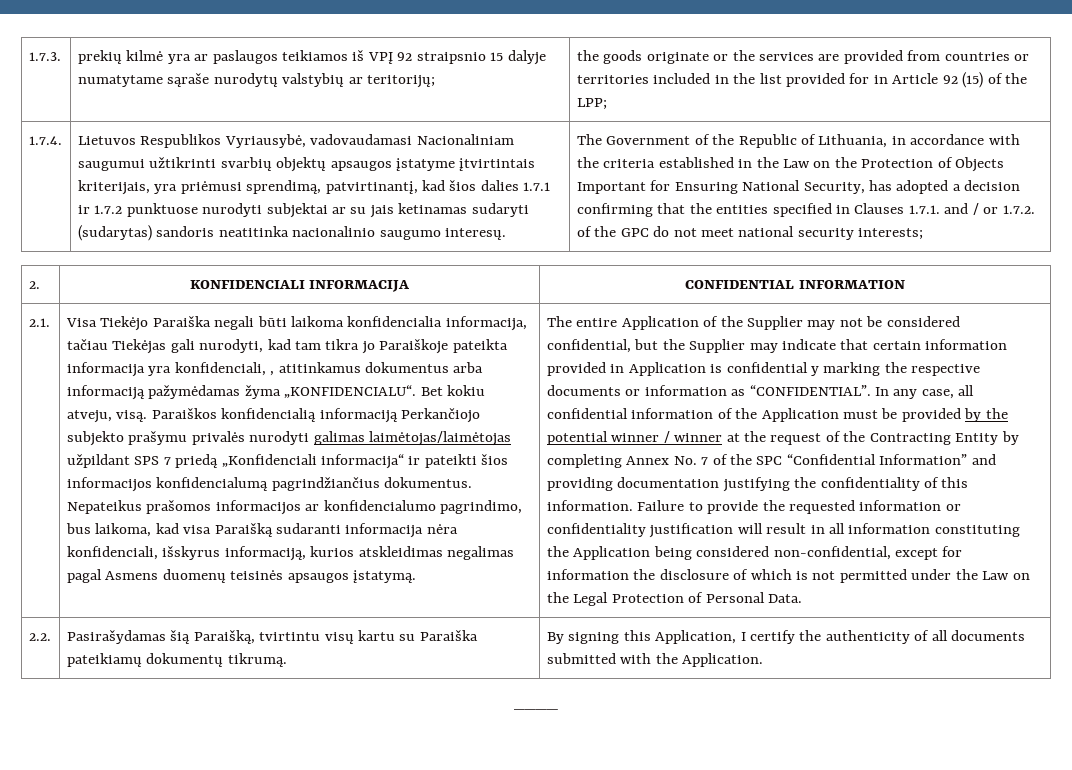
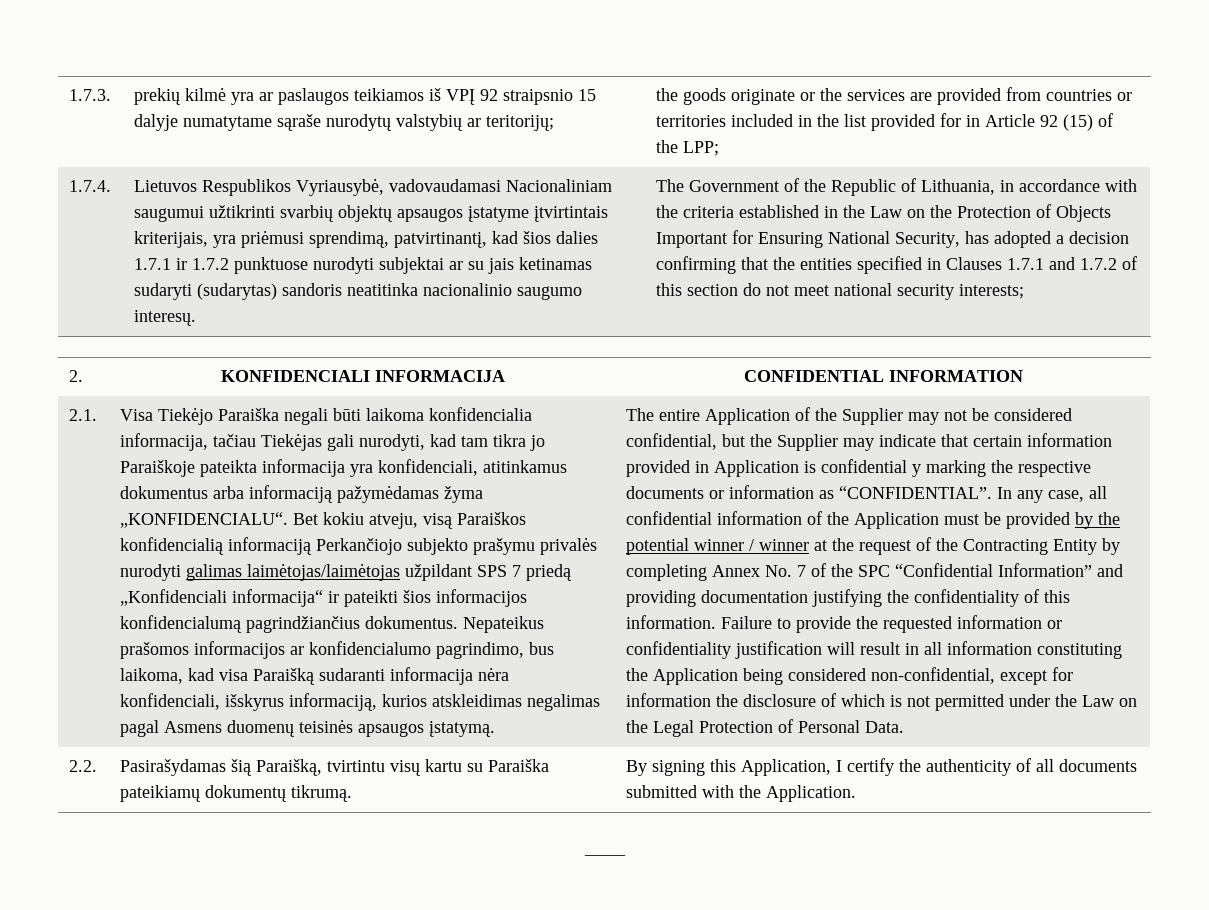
- The Government of the Republic of Lithuania, in accordance with the criteria established in the Law on the Protection of Objects Important for Ensuring National Security, has adopted a decision confirming that the entities specified in Clauses 1.7.1. and / or 1.7.2. of the GPC do not meet national security interests;
+ The Government of the Republic of Lithuania, in accordance with the criteria established in the Law on the Protection of Objects Important for Ensuring National Security, has adopted a decision confirming that the entities specified in Clauses 1.7.1 and 1.7.2 of this section do not meet national security interests;
- Visa Tiekėjo Paraiška negali būti laikoma konfidencialia informacija, tačiau Tiekėjas gali nurodyti, kad tam tikra jo Paraiškoje pateikta informacija yra konfidenciali, , atitinkamus dokumentus arba informaciją pažymėdamas žyma „KONFIDENCIALU“.
+ Visa Tiekėjo Paraiška negali būti laikoma konfidencialia informacija, tačiau Tiekėjas gali nurodyti, kad tam tikra jo Paraiškoje pateikta informacija yra konfidenciali, atitinkamus dokumentus arba informaciją pažymėdamas žyma „KONFIDENCIALU“.
- Bet kokiu atveju, visą. Paraiškos konfidencialią informaciją Perkančiojo subjekto prašymu privalės nurodyti galimas laimėtojas/laimėtojas užpildant SPS 7 priedą „Konfidenciali informacija“ ir pateikti šios informacijos konfidencialumą pagrindžiančius dokumentus.
+ Bet kokiu atveju, visą Paraiškos konfidencialią informaciją Perkančiojo subjekto prašymu privalės nurodyti galimas laimėtojas/laimėtojas užpildant SPS 7 priedą „Konfidenciali informacija“ ir pateikti šios informacijos konfidencialumą pagrindžiančius dokumentus.

